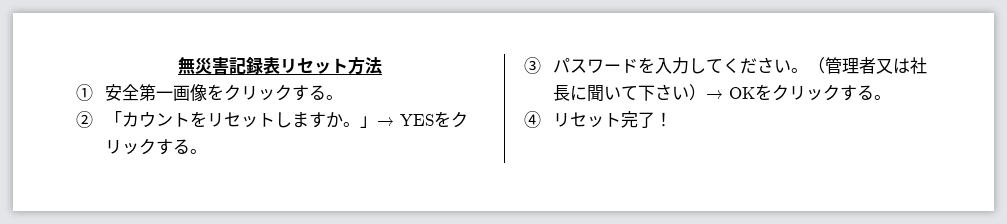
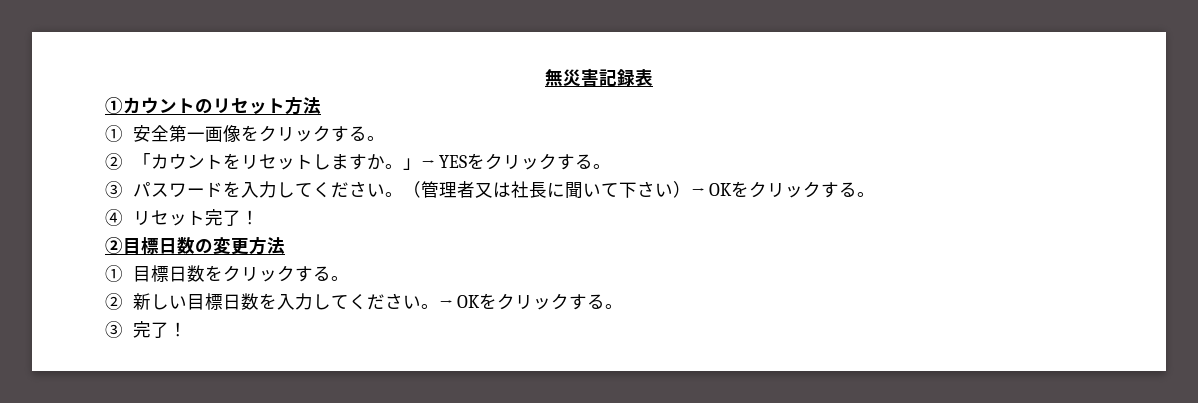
- 無災害記録表リセット方法
+ 無災害記録表
+ ①カウントのリセット方法
+ ②目標日数の変更方法
+ ①目標日数をクリックする。
+ ②新しい目標日数を入力してください。→ OKをクリックする。
+ ③完了！

